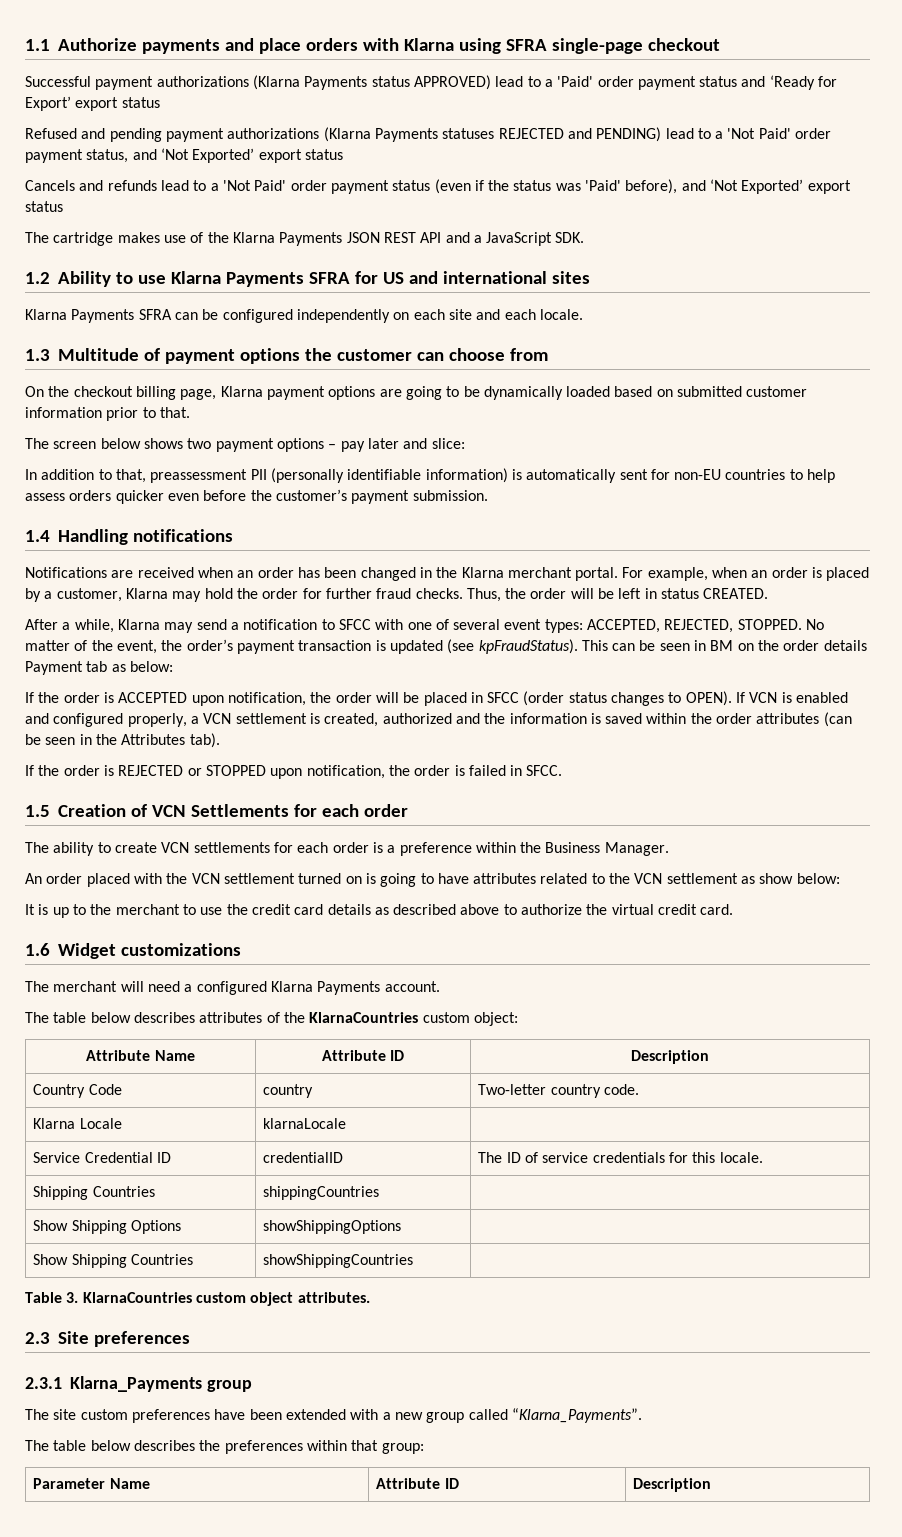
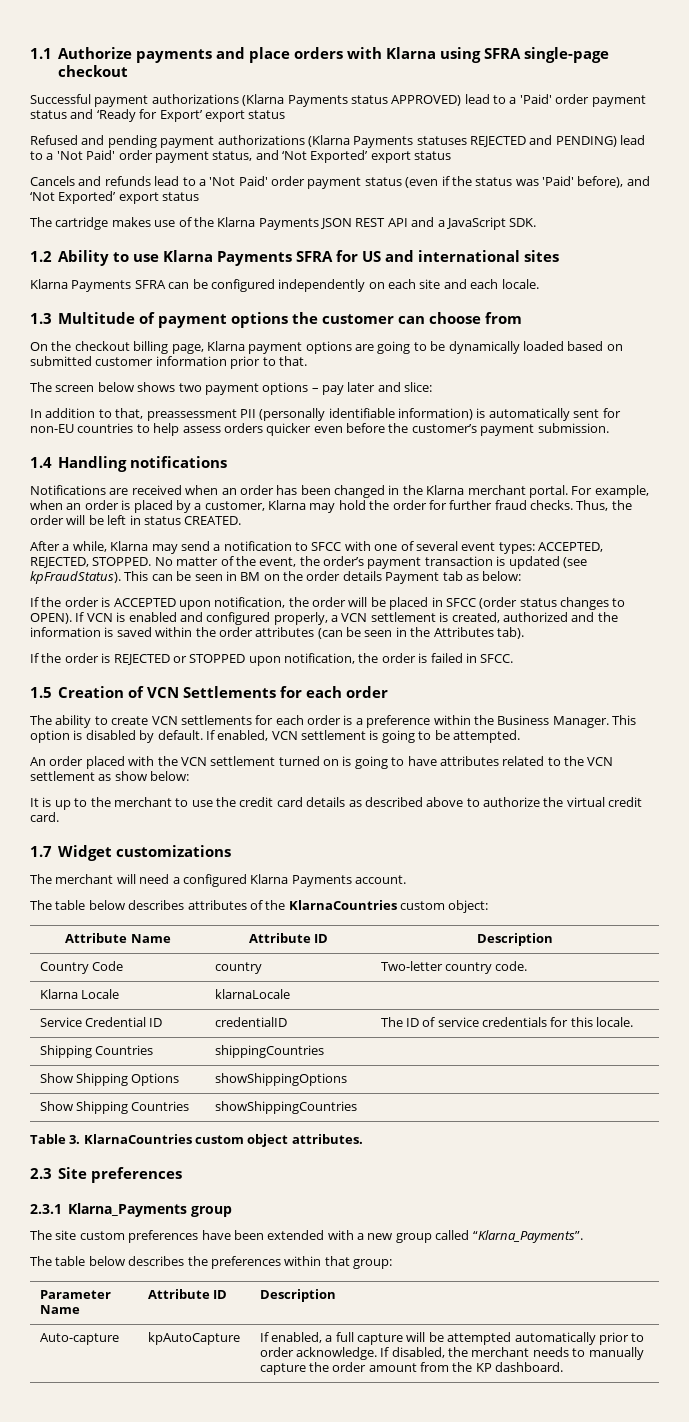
+ This option is disabled by default. If enabled, VCN settlement is going to be attempted.
- 1.6 Widget customizations
+ 1.7 Widget customizations
+ Auto-capture | kpAutoCapture | If enabled, a full capture will be attempted automatically prior to order acknowledge. If disabled, the merchant needs to manually capture the order amount from the KP dashboard.

